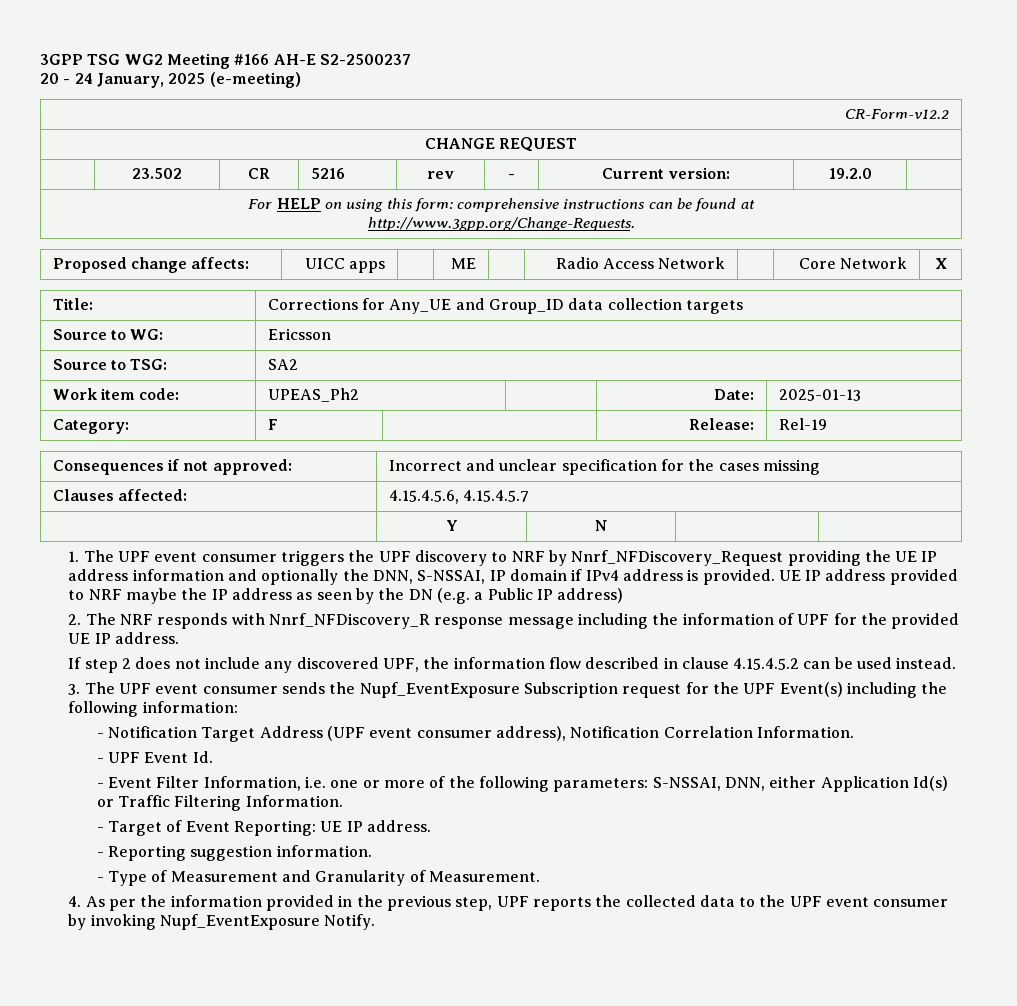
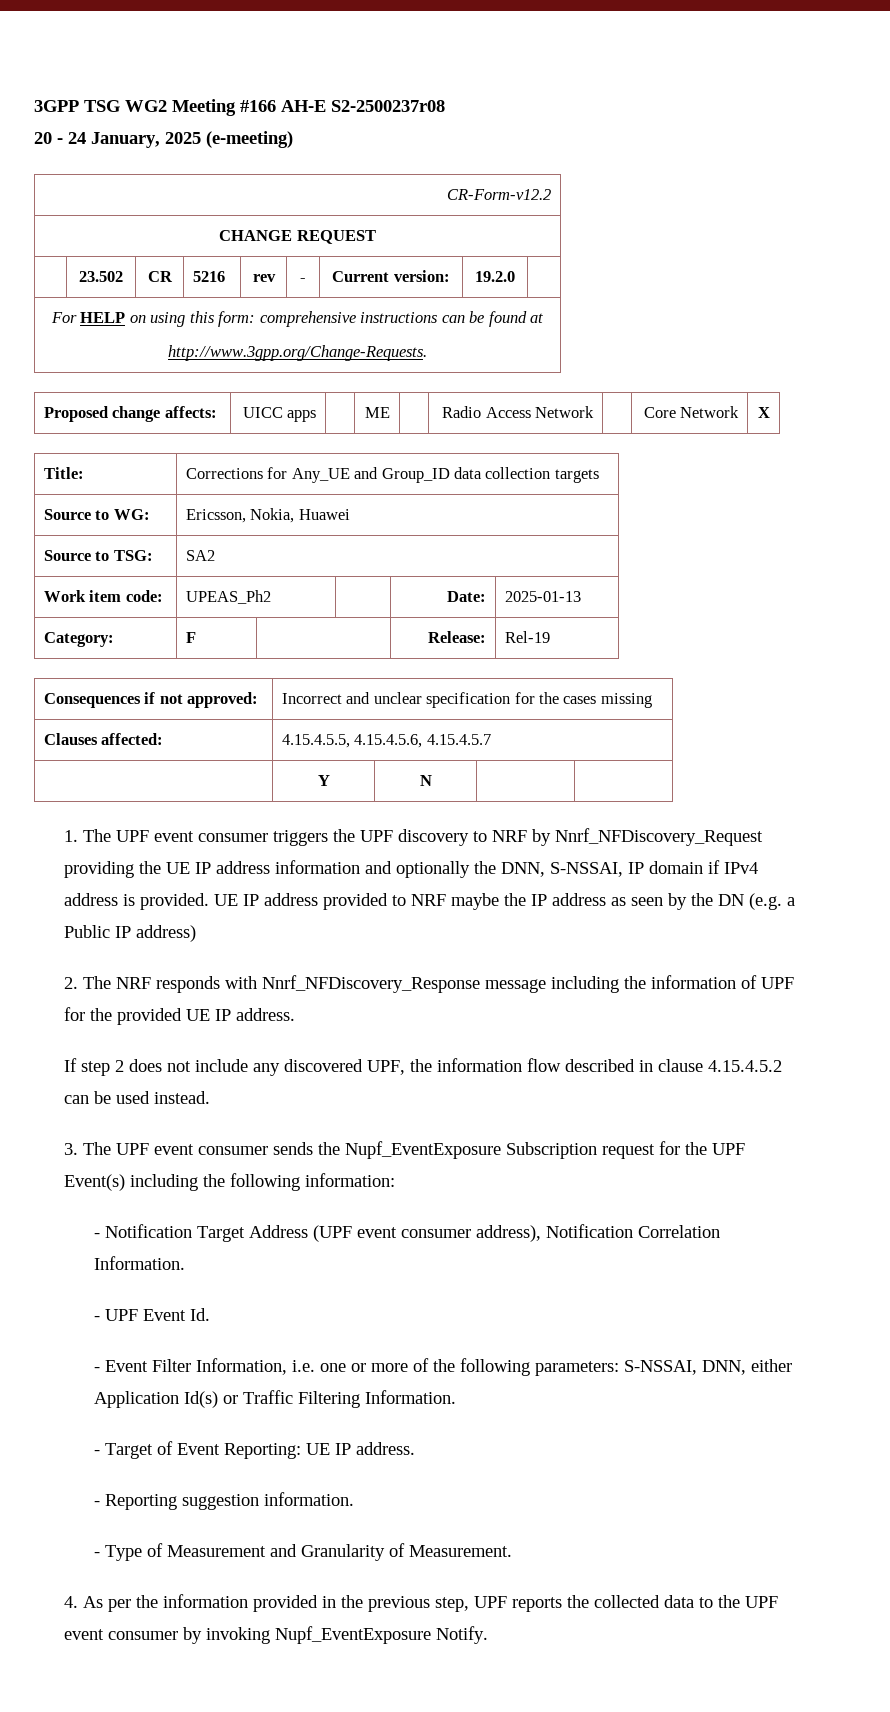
- 3GPP TSG WG2 Meeting #166 AH-E S2-2500237
+ 3GPP TSG WG2 Meeting #166 AH-E S2-2500237r08
- Source to WG: | Ericsson
+ Source to WG: | Ericsson, Nokia, Huawei
- Clauses affected: | 4.15.4.5.6, 4.15.4.5.7
+ Clauses affected: | 4.15.4.5.5, 4.15.4.5.6, 4.15.4.5.7
- 2. The NRF responds with Nnrf_NFDiscovery_R response message including the information of UPF for the provided UE IP address.
+ 2. The NRF responds with Nnrf_NFDiscovery_Response message including the information of UPF for the provided UE IP address.

